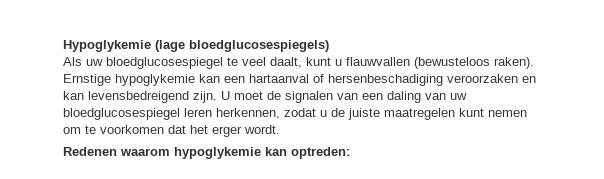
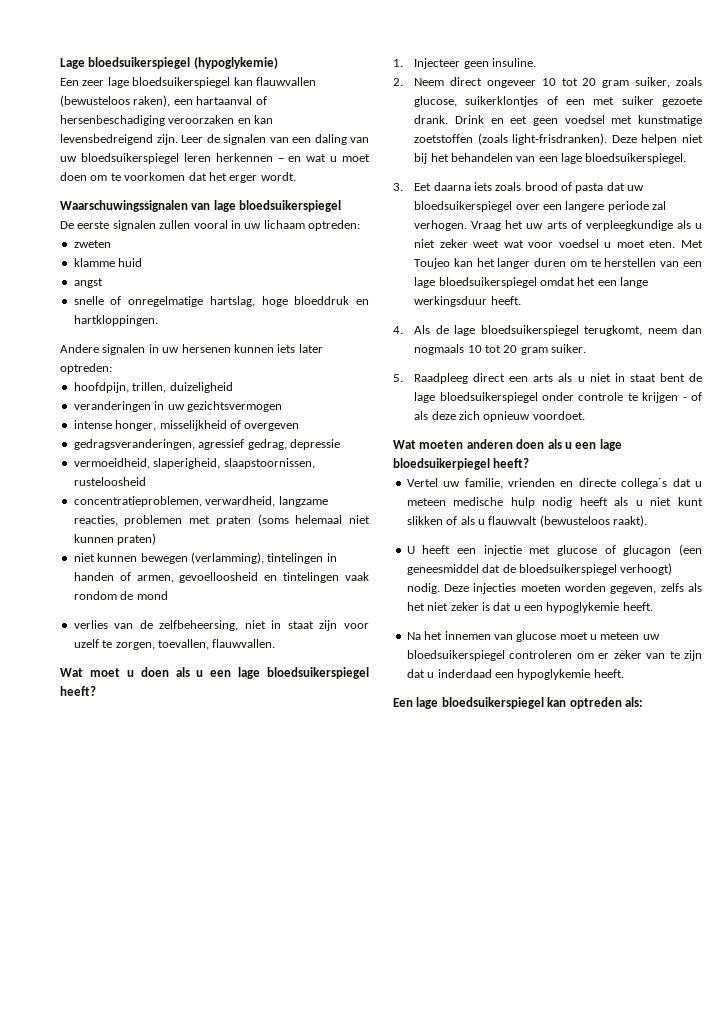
- Hypoglykemie (lage bloedglucosespiegels)
- Als uw bloedglucosespiegel te veel daalt, kunt u flauwvallen (bewusteloos raken). Ernstige hypoglykemie kan een hartaanval of hersenbeschadiging veroorzaken en kan levensbedreigend zijn.
+ Lage bloedsuikerspiegel (hypoglykemie)
+ Een zeer lage bloedsuikerspiegel kan flauwvallen (bewusteloos raken), een hartaanval of hersenbeschadiging veroorzaken en kan levensbedreigend zijn.
- U moet de signalen van een daling van uw bloedglucosespiegel leren herkennen, zodat u de juiste maatregelen kunt nemen om te voorkomen dat het erger wordt.
+ Leer de signalen van een daling van uw bloedsuikerspiegel leren herkennen – en wat u moet doen om te voorkomen dat het erger wordt.
- Redenen waarom hypoglykemie kan optreden:
+ Waarschuwingssignalen van lage bloedsuikerspiegel
+ De eerste signalen zullen vooral in uw lichaam optreden:
+ zweten
+ klamme huid
+ angst
+ snelle of onregelmatige hartslag, hoge bloeddruk en hartkloppingen.
+ Andere signalen in uw hersenen kunnen iets later optreden:
+ hoofdpijn, trillen, duizeligheid
+ veranderingen in uw gezichtsvermogen
+ intense honger, misselijkheid of overgeven
+ gedragsveranderingen, agressief gedrag, depressie
+ vermoeidheid, slaperigheid, slaapstoornissen, rusteloosheid
+ concentratieproblemen, verwardheid, langzame reacties, problemen met praten (soms helemaal niet kunnen praten)
+ niet kunnen bewegen (verlamming), tintelingen in handen of armen, gevoelloosheid en tintelingen vaak rondom de mond
+ verlies van de zelfbeheersing, niet in staat zijn voor uzelf te zorgen, toevallen, flauwvallen.
+ Wat moet u doen als u een lage bloedsuikerspiegel heeft?
+ 1. Injecteer geen insuline.
+ 2. Neem direct ongeveer 10 tot 20 gram suiker, zoals glucose, suikerklontjes of een met suiker gezoete drank. Drink en eet geen voedsel met kunstmatige zoetstoffen (zoals light-frisdranken). Deze helpen niet bij het behandelen van een lage bloedsuikerspiegel.
+ 3. Eet daarna iets zoals brood of pasta dat uw bloedsuikerspiegel over een langere periode zal verhogen. Vraag het uw arts of verpleegkundige als u niet zeker weet wat voor voedsel u moet eten. Met Toujeo kan het langer duren om te herstellen van een lage bloedsuikerspiegel omdat het een lange werkingsduur heeft.
+ 4. Als de lage bloedsuikerspiegel terugkomt, neem dan nogmaals 10 tot 20 gram suiker.
+ 5. Raadpleeg direct een arts als u niet in staat bent de lage bloedsuikerspiegel onder controle te krijgen - of als deze zich opnieuw voordoet.
+ Wat moeten anderen doen als u een lage bloedsuikerpiegel heeft?
+ Vertel uw familie, vrienden en directe collega´s dat u meteen medische hulp nodig heeft als u niet kunt slikken of als u flauwvalt (bewusteloos raakt).
+ U heeft een injectie met glucose of glucagon (een geneesmiddel dat de bloedsuikerspiegel verhoogt) nodig. Deze injecties moeten worden gegeven, zelfs als het niet zeker is dat u een hypoglykemie heeft.
+ Na het innemen van glucose moet u meteen uw bloedsuikerspiegel controleren om er zeker van te zijn dat u inderdaad een hypoglykemie heeft.
+ Een lage bloedsuikerspiegel kan optreden als:

